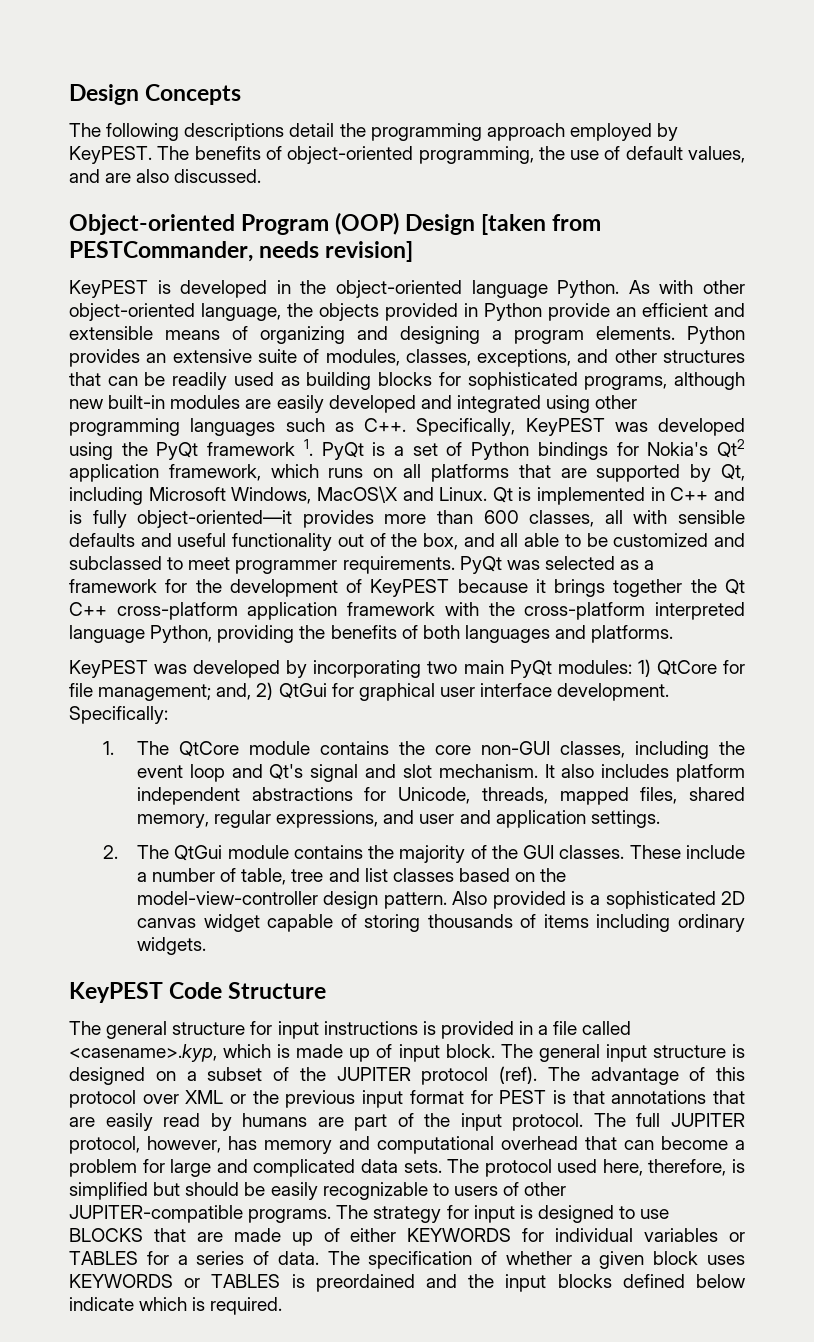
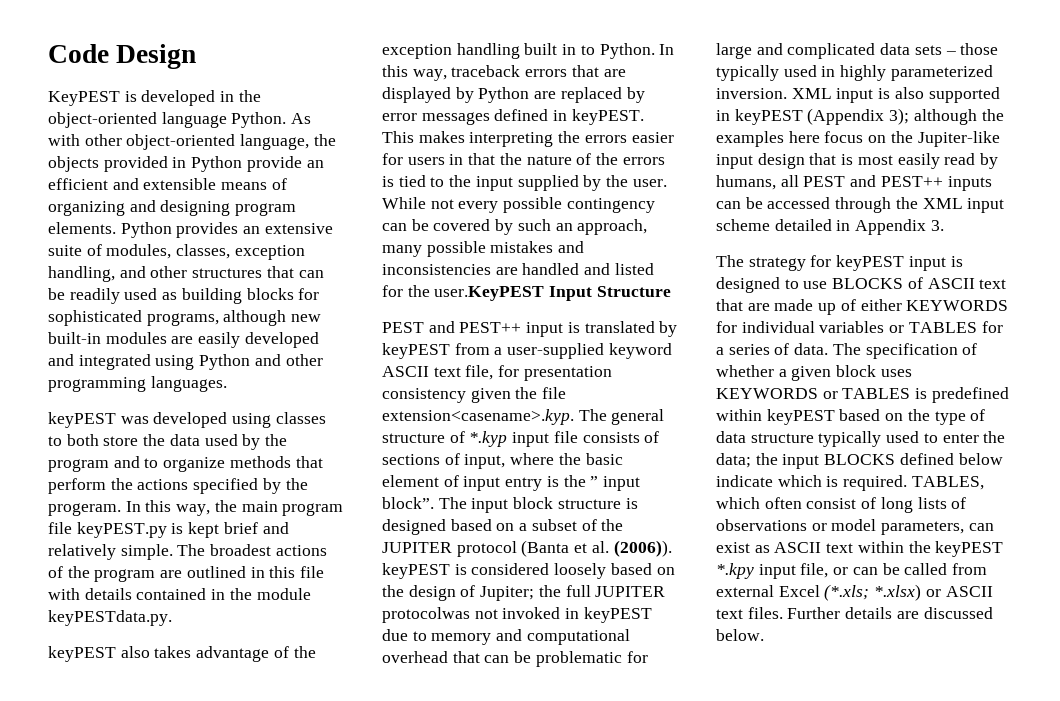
- Design Concepts
- The following descriptions detail the programming approach employed by KeyPEST. The benefits of object-oriented programming, the use of default values, and are also discussed.
- Object-oriented Program (OOP) Design [taken from PESTCommander, needs revision]
+ Code Design
- As with other object-oriented language, the objects provided in Python provide an efficient and extensible means of organizing and designing a program elements.
+ As with other object-oriented language, the objects provided in Python provide an efficient and extensible means of organizing and designing program elements.
- Python provides an extensive suite of modules, classes, exceptions, and other structures that can be readily used as building blocks for sophisticated programs, although new built-in modules are easily developed and integrated using other programming languages such as C++. Specifically, KeyPEST was developed using the PyQt framework 1. PyQt is a set of Python bindings for Nokia's Qt2 application framework, which runs on all platforms that are supported by Qt, including Microsoft Windows, MacOS\X and Linux. Qt is implemented in C++ and is fully object-oriented—it provides more than 600 classes, all with sensible defaults and useful functionality out of the box, and all able to be customized and subclassed to meet programmer requirements. PyQt was selected as a framework for the development of KeyPEST because it brings together the Qt C++ cross-platform application framework with the cross-platform interpreted language Python, providing the benefits of both languages and platforms.
- KeyPEST was developed by incorporating two main PyQt modules: 1) QtCore for file management; and, 2) QtGui for graphical user interface development. Specifically:
- 1. The QtCore module contains the core non-GUI classes, including the event loop and Qt's signal and slot mechanism. It also includes platform independent abstractions for Unicode, threads, mapped files, shared memory, regular expressions, and user and application settings.
- 2. The QtGui module contains the majority of the GUI classes. These include a number of table, tree and list classes based on the model-view-controller design pattern. Also provided is a sophisticated 2D canvas widget capable of storing thousands of items including ordinary widgets.
- KeyPEST Code Structure
- The general structure for input instructions is provided in a file called <casename>.kyp, which is made up of input block. The general input structure is designed on a subset of the JUPITER protocol (ref). The advantage of this protocol over XML or the previous input format for PEST is that annotations that are easily read by humans are part of the input protocol. The full JUPITER protocol, however, has memory and computational overhead that can become a problem for large and complicated data sets. The protocol used here, therefore, is simplified but should be easily recognizable to users of other JUPITER-compatible programs. The strategy for input is designed to use BLOCKS that are made up of either KEYWORDS for individual variables or TABLES for a series of data.
+ Python provides an extensive suite of modules, classes, exception handling, and other structures that can be readily used as building blocks for sophisticated programs, although new built-in modules are easily developed and integrated using Python and other programming languages.
+ keyPEST was developed using classes to both store the data used by the program and to organize methods that perform the actions specified by the progeram. In this way, the main program file keyPEST.py is kept brief and relatively simple. The broadest actions of the program are outlined in this file with details contained in the module keyPESTdata.py.
+ keyPEST also takes advantage of the exception handling built in to Python. In this way, traceback errors that are displayed by Python are replaced by error messages defined in keyPEST. This makes interpreting the errors easier for users in that the nature of the errors is tied to the input supplied by the user. While not every possible contingency can be covered by such an approach, many possible mistakes and inconsistencies are handled and listed for the user.KeyPEST Input Structure
+ PEST and PEST++ input is translated by keyPEST from a user-supplied keyword ASCII text file, for presentation consistency given the file extension<casename>.kyp. The general structure of *.kyp input file consists of sections of input, where the basic element of input entry is the ” input block”. The input block structure is designed based on a subset of the JUPITER protocol (Banta et al. (2006)). keyPEST is considered loosely based on the design of Jupiter; the full JUPITER protocolwas not invoked in keyPEST due to memory and computational overhead that can be problematic for large and complicated data sets – those typically used in highly parameterized inversion. XML input is also supported in keyPEST (Appendix 3); although the examples here focus on the Jupiter-like input design that is most easily read by humans, all PEST and PEST++ inputs can be accessed through the XML input scheme detailed in Appendix 3.
+ The strategy for keyPEST input is designed to use BLOCKS of ASCII text that are made up of either KEYWORDS for individual variables or TABLES for a series of data.
- The specification of whether a given block uses KEYWORDS or TABLES is preordained and the input blocks defined below indicate which is required.
+ The specification of whether a given block uses KEYWORDS or TABLES is predefined within keyPEST based on the type of data structure typically used to enter the data; the input BLOCKS defined below indicate which is required.
+ TABLES, which often consist of long lists of observations or model parameters, can exist as ASCII text within the keyPEST *.kpy input file, or can be called from external Excel (*.xls; *.xlsx) or ASCII text files. Further details are discussed below.

